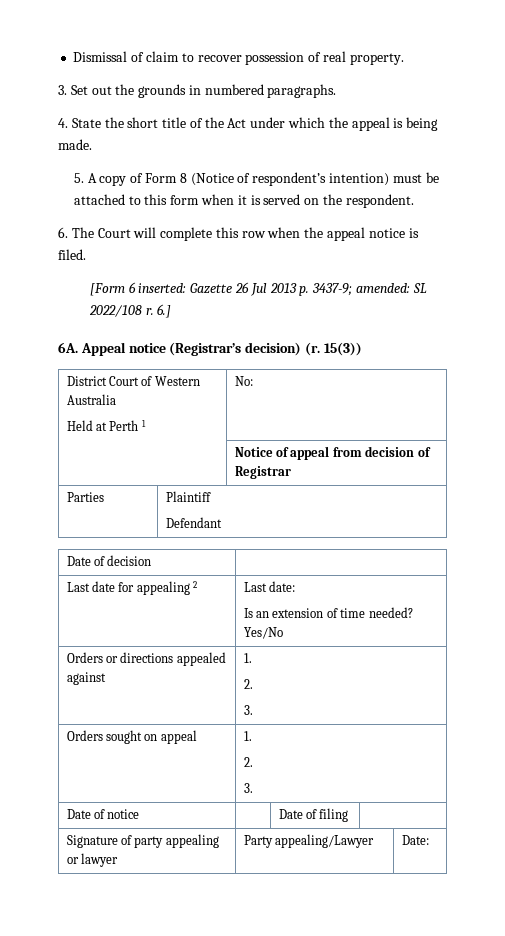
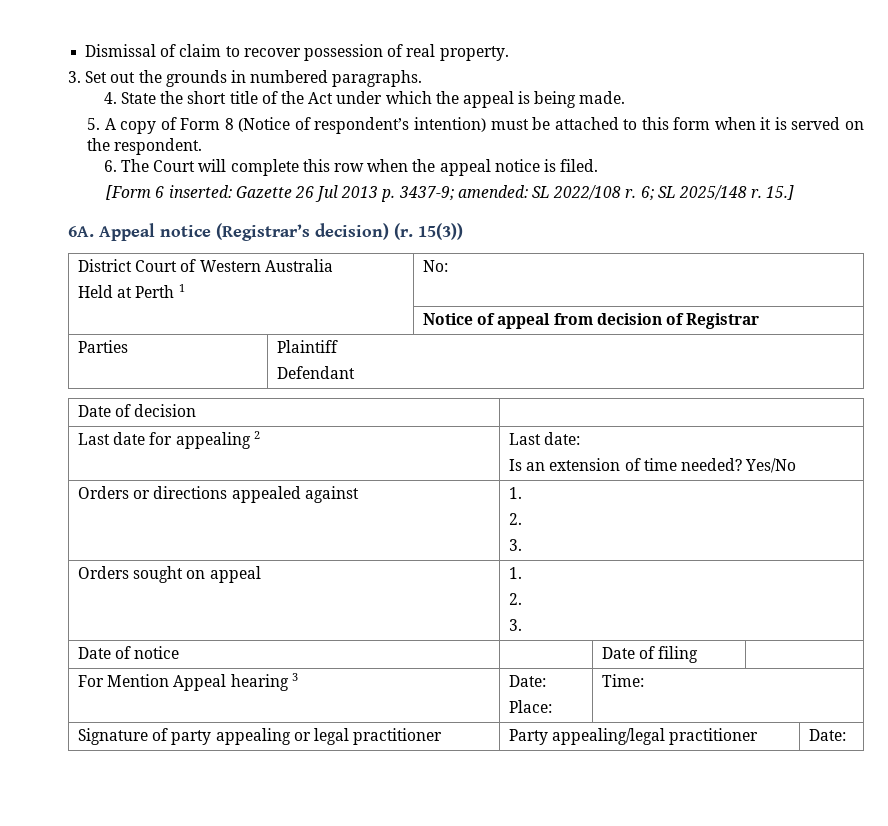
- 6.]
+ 6; SL 2025/148 r. 15.]
+ For Mention Appeal hearing 3 | Date:
+ Place: | Time:
- Signature of party appealing or lawyer | Party appealing/Lawyer | Date:
+ Signature of party appealing or legal practitioner | Party appealing/legal practitioner | Date:

